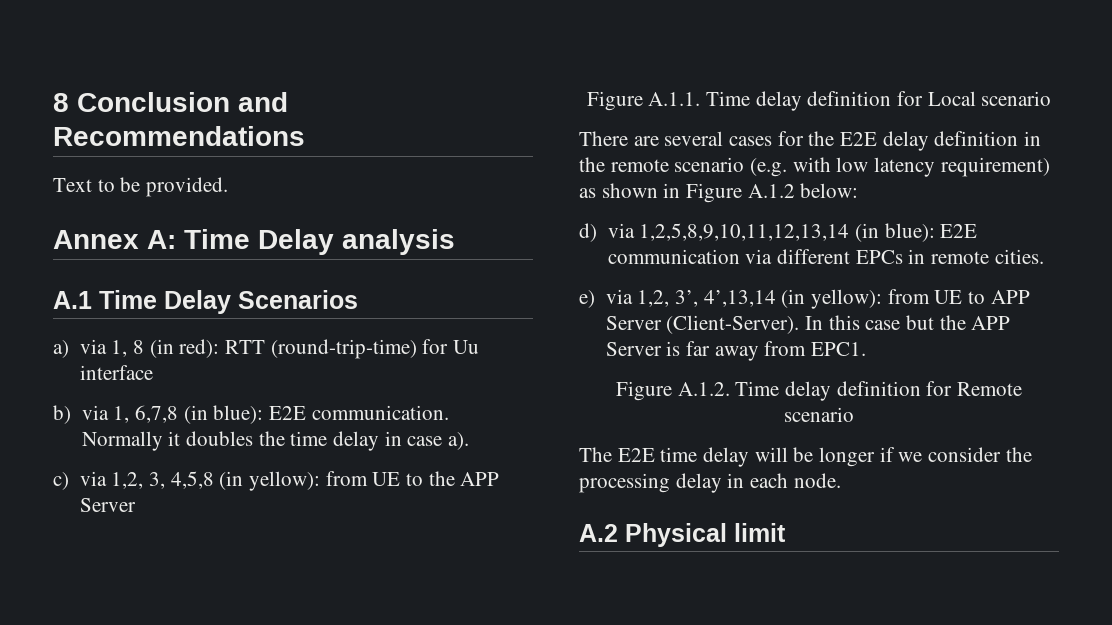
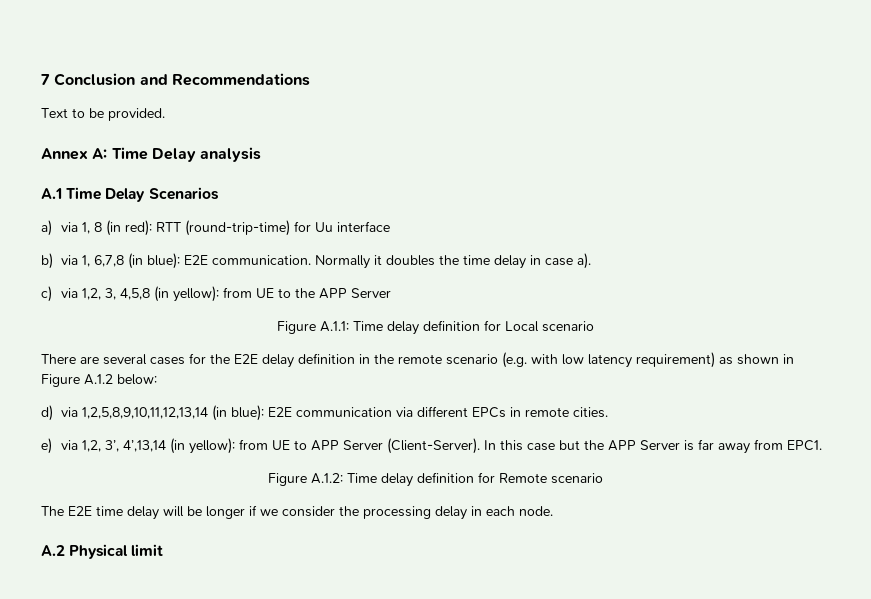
- 8 Conclusion and Recommendations
+ 7 Conclusion and Recommendations
- Figure A.1.1. Time delay definition for Local scenario
+ Figure A.1.1: Time delay definition for Local scenario
- Figure A.1.2. Time delay definition for Remote scenario
+ Figure A.1.2: Time delay definition for Remote scenario

